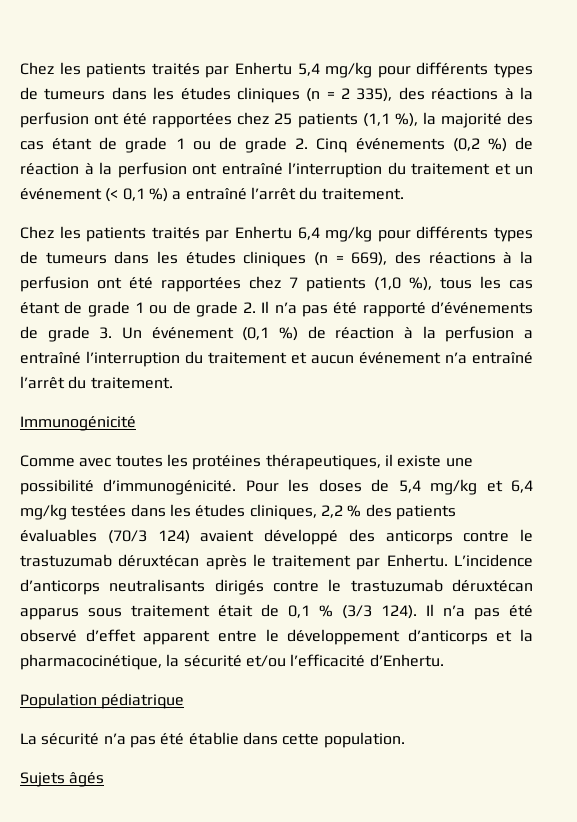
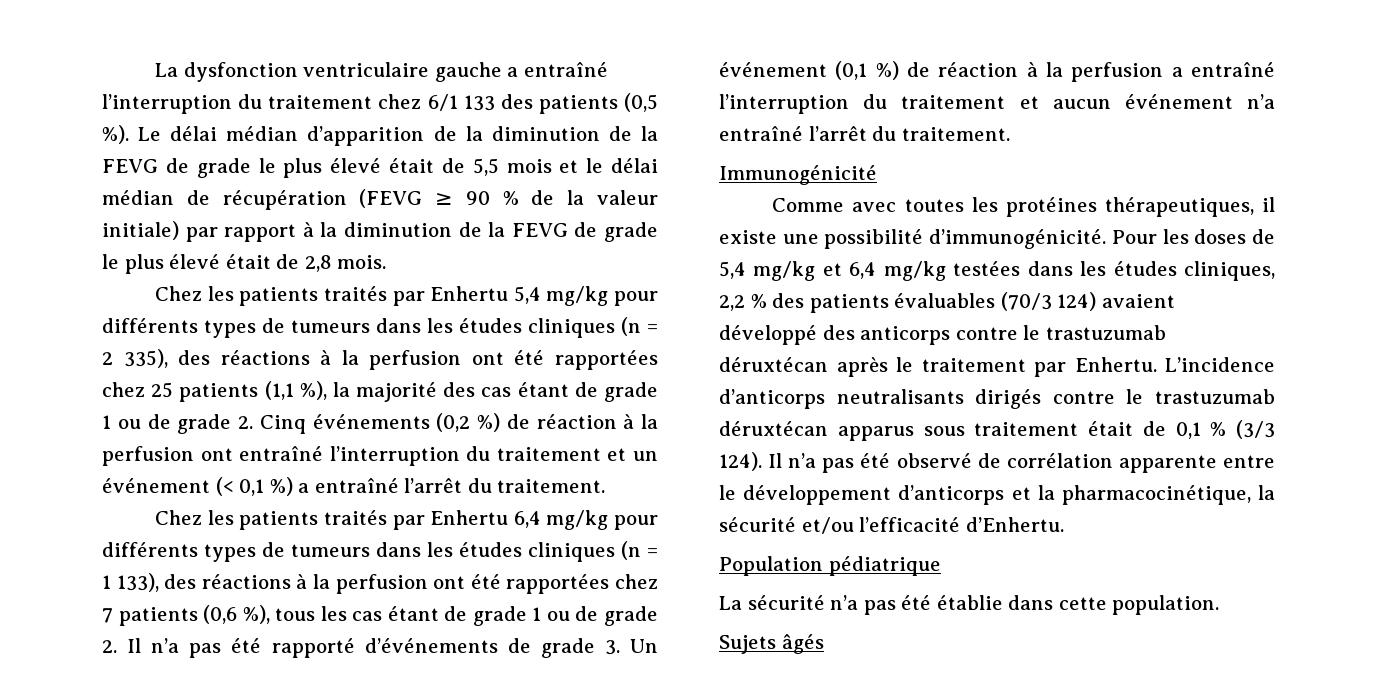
+ La dysfonction ventriculaire gauche a entraîné l’interruption du traitement chez 6/1 133 des patients (0,5 %). Le délai médian d’apparition de la diminution de la FEVG de grade le plus élevé était de 5,5 mois et le délai médian de récupération (FEVG ≥ 90 % de la valeur initiale) par rapport à la diminution de la FEVG de grade le plus élevé était de 2,8 mois.
- Chez les patients traités par Enhertu 6,4 mg/kg pour différents types de tumeurs dans les études cliniques (n = 669), des réactions à la perfusion ont été rapportées chez 7 patients (1,0 %), tous les cas étant de grade 1 ou de grade 2. Il n’a pas été rapporté d’événements de grade 3. Un événement (0,1 %) de réaction à la perfusion a entraîné l’interruption du traitement et aucun événement n’a entraîné l’arrêt du traitement.
+ Chez les patients traités par Enhertu 6,4 mg/kg pour différents types de tumeurs dans les études cliniques (n = 1 133), des réactions à la perfusion ont été rapportées chez 7 patients (0,6 %), tous les cas étant de grade 1 ou de grade 2. Il n’a pas été rapporté d’événements de grade 3. Un événement (0,1 %) de réaction à la perfusion a entraîné l’interruption du traitement et aucun événement n’a entraîné l’arrêt du traitement.
- Il n’a pas été observé d’effet apparent entre le développement d’anticorps et la pharmacocinétique, la sécurité et/ou l’efficacité d’Enhertu.
+ Il n’a pas été observé de corrélation apparente entre le développement d’anticorps et la pharmacocinétique, la sécurité et/ou l’efficacité d’Enhertu.

